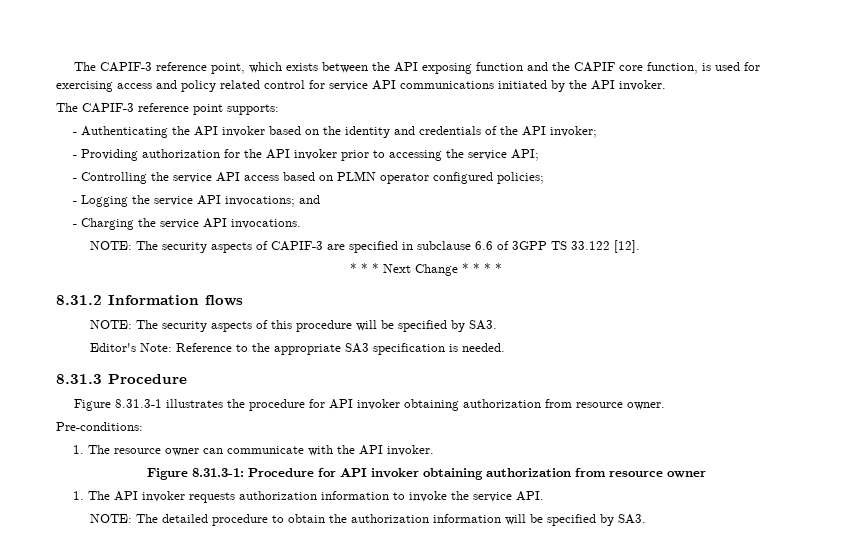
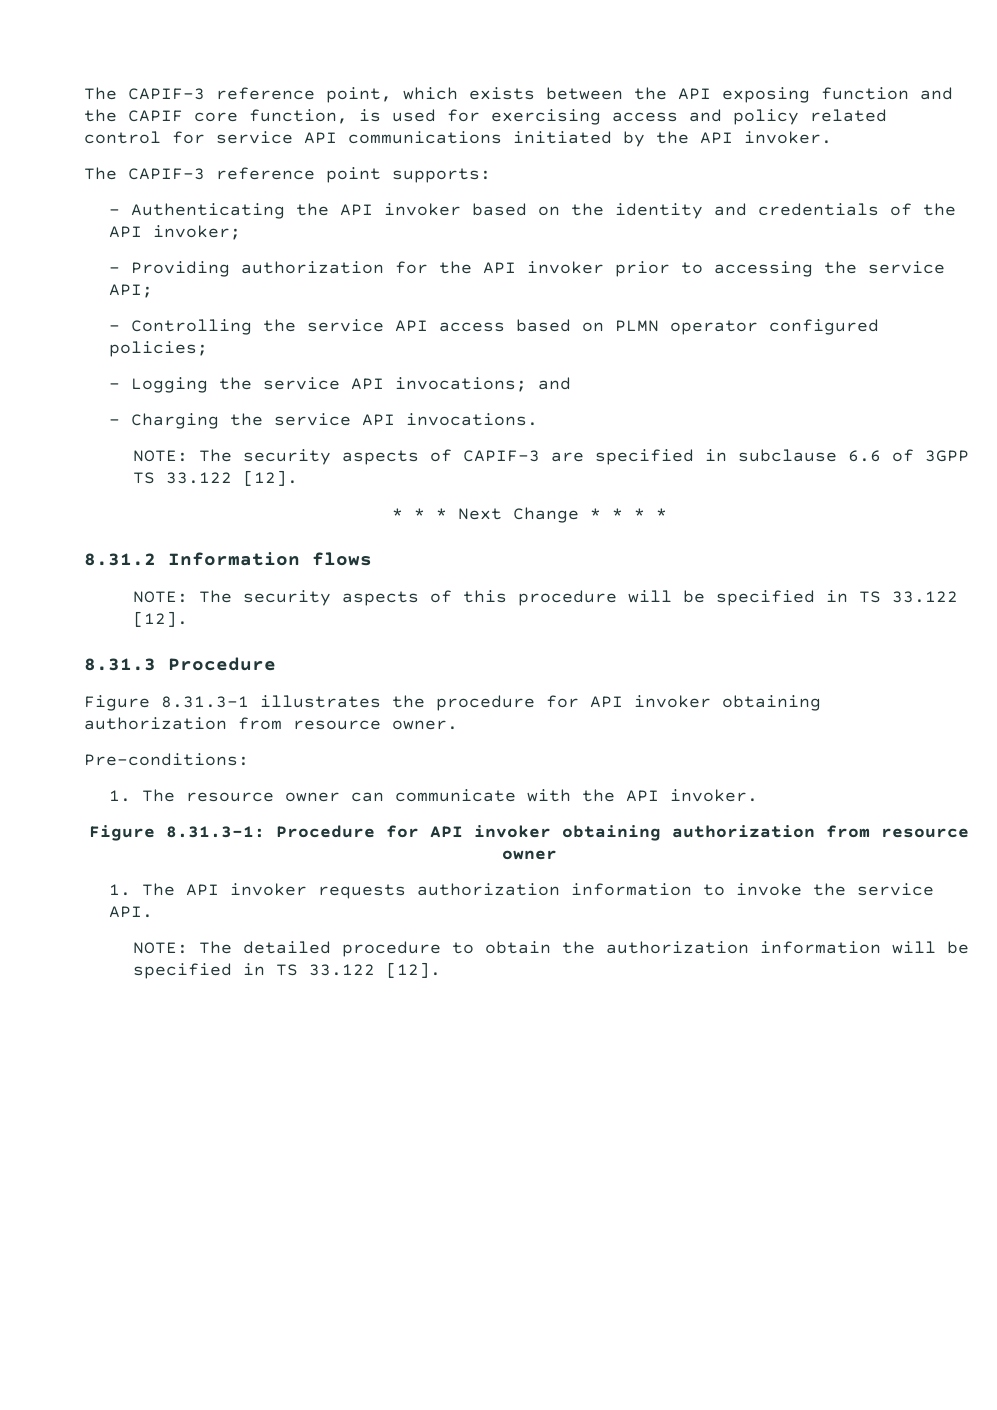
- NOTE: The security aspects of this procedure will be specified by SA3.
- Editor's Note: Reference to the appropriate SA3 specification is needed.
+ NOTE: The security aspects of this procedure will be specified in TS 33.122 [12].
- NOTE: The detailed procedure to obtain the authorization information will be specified by SA3.
+ NOTE: The detailed procedure to obtain the authorization information will be specified in TS 33.122 [12].

